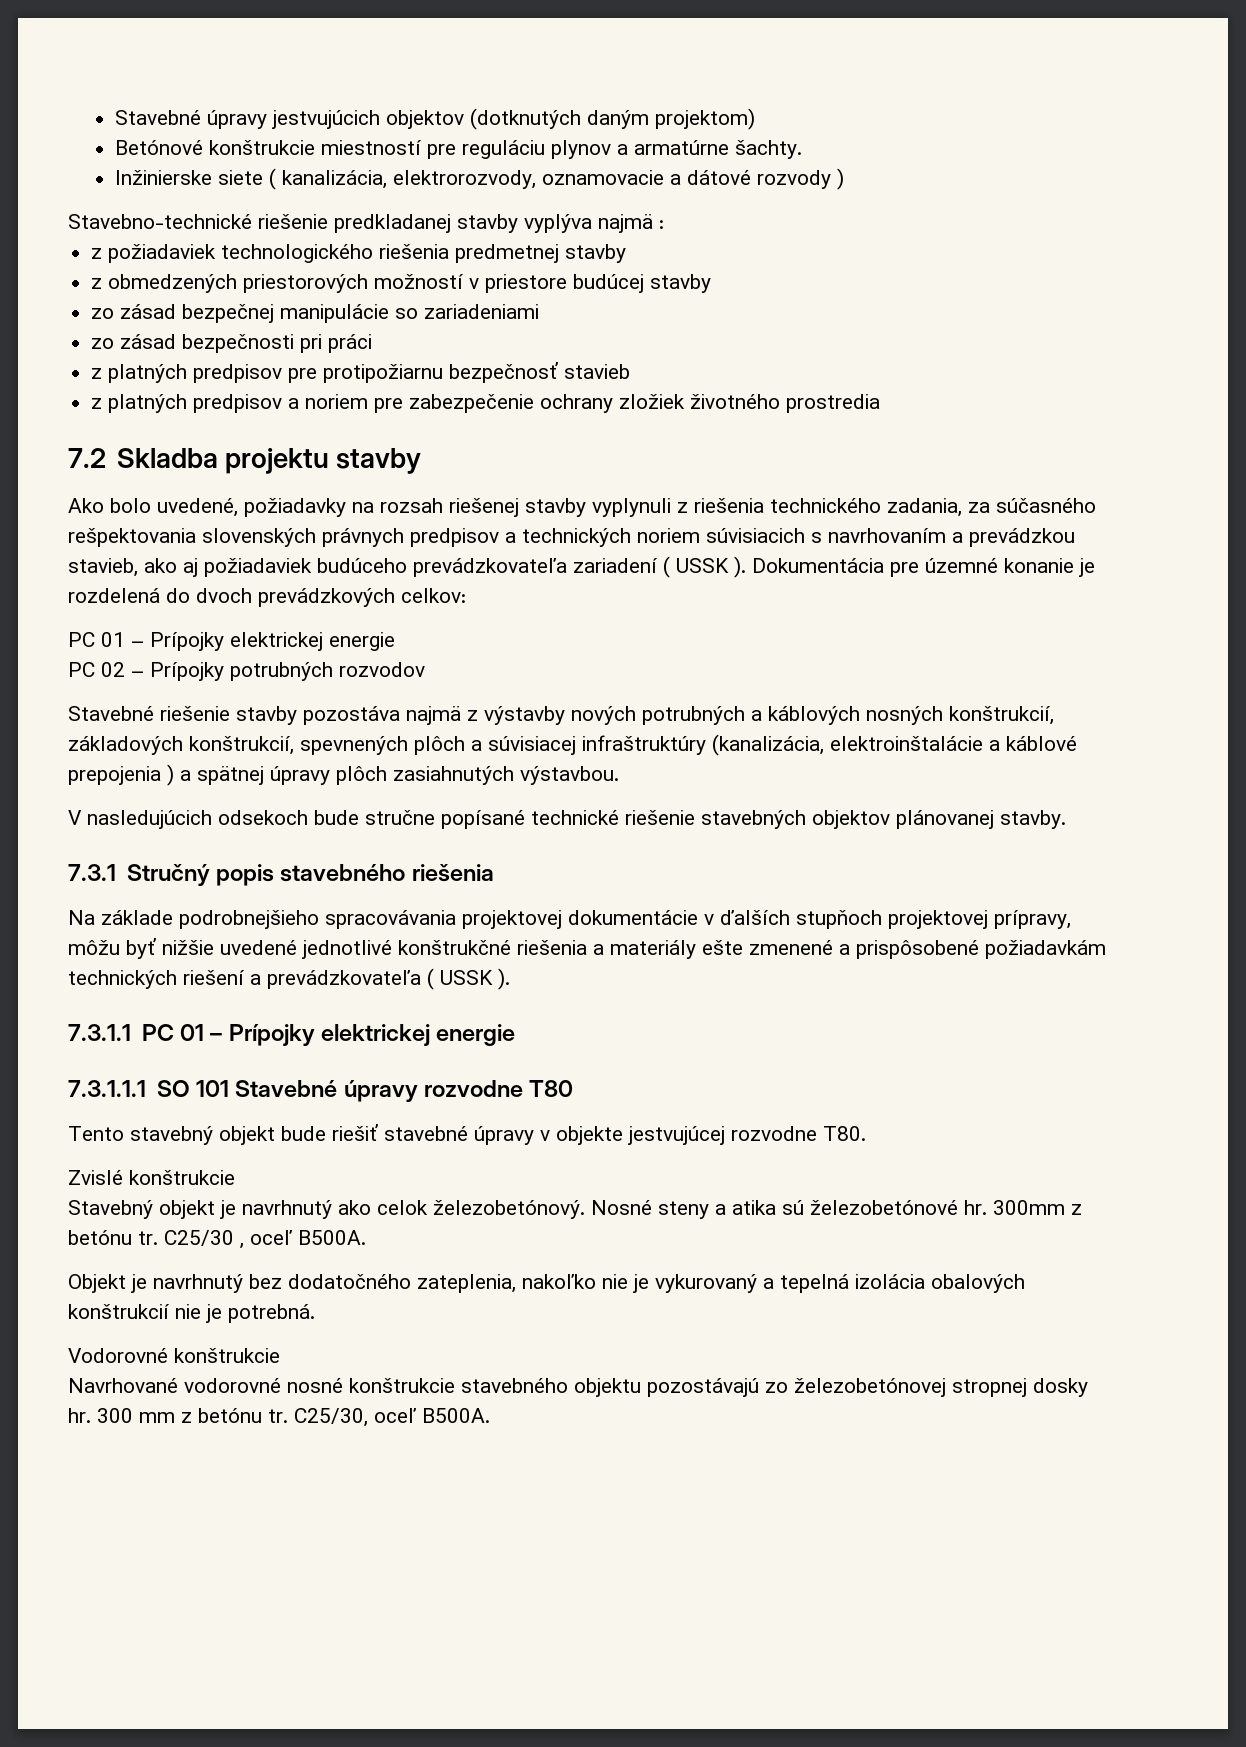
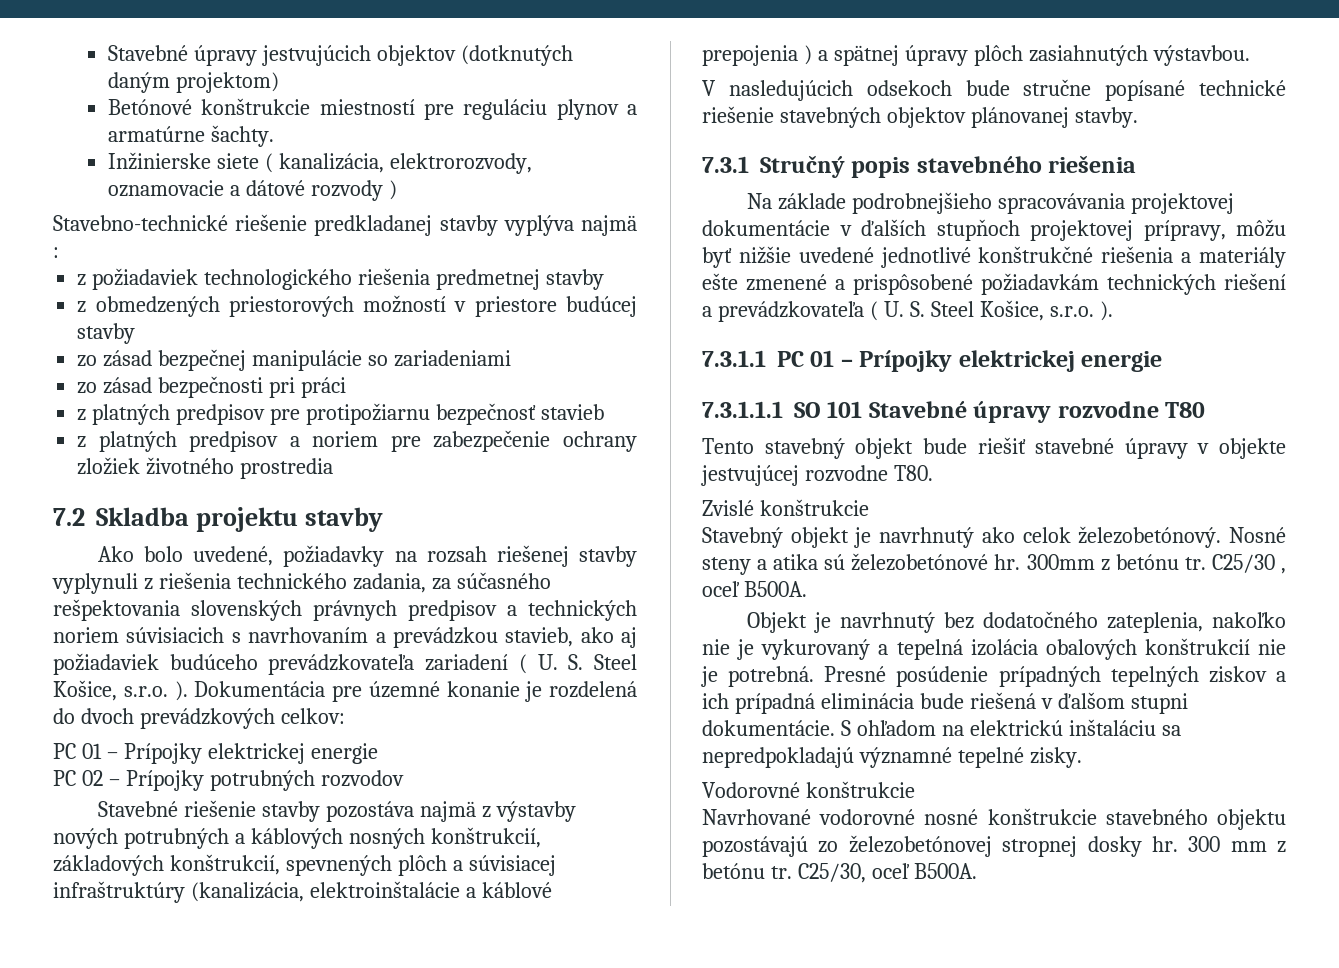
- Ako bolo uvedené, požiadavky na rozsah riešenej stavby vyplynuli z riešenia technického zadania, za súčasného rešpektovania slovenských právnych predpisov a technických noriem súvisiacich s navrhovaním a prevádzkou stavieb, ako aj požiadaviek budúceho prevádzkovateľa zariadení ( USSK ).
+ Ako bolo uvedené, požiadavky na rozsah riešenej stavby vyplynuli z riešenia technického zadania, za súčasného rešpektovania slovenských právnych predpisov a technických noriem súvisiacich s navrhovaním a prevádzkou stavieb, ako aj požiadaviek budúceho prevádzkovateľa zariadení ( U. S. Steel Košice, s.r.o. ).
- Na základe podrobnejšieho spracovávania projektovej dokumentácie v ďalších stupňoch projektovej prípravy, môžu byť nižšie uvedené jednotlivé konštrukčné riešenia a materiály ešte zmenené a prispôsobené požiadavkám technických riešení a prevádzkovateľa ( USSK ).
+ Na základe podrobnejšieho spracovávania projektovej dokumentácie v ďalších stupňoch projektovej prípravy, môžu byť nižšie uvedené jednotlivé konštrukčné riešenia a materiály ešte zmenené a prispôsobené požiadavkám technických riešení a prevádzkovateľa ( U. S. Steel Košice, s.r.o. ).
+ Presné posúdenie prípadných tepelných ziskov a ich prípadná eliminácia bude riešená v ďalšom stupni dokumentácie. S ohľadom na elektrickú inštaláciu sa nepredpokladajú významné tepelné zisky.

